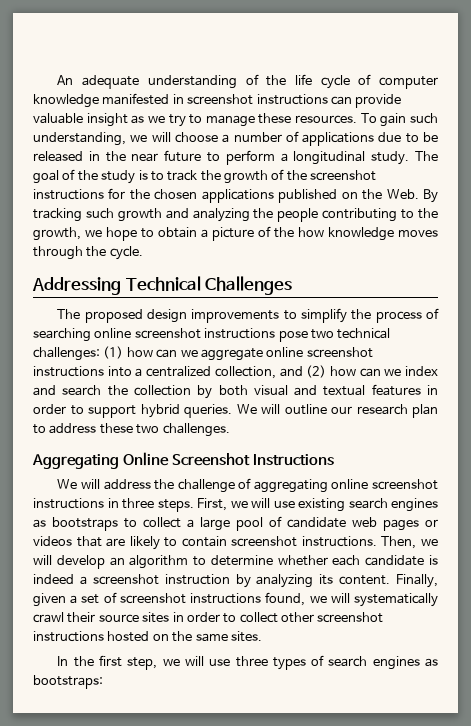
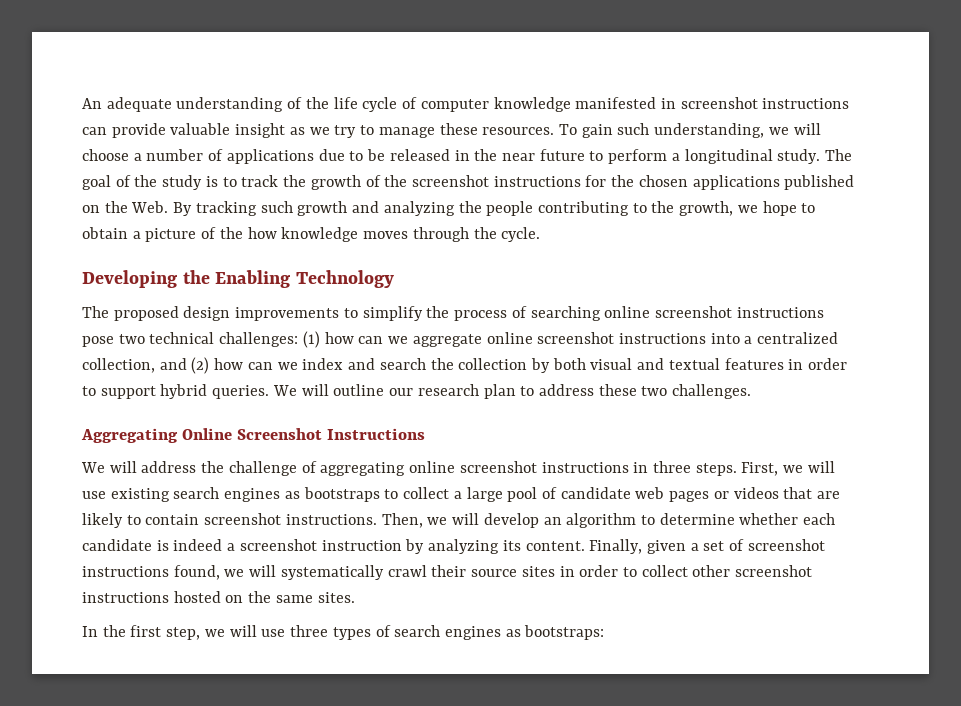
- Addressing Technical Challenges
+ Developing the Enabling Technology

